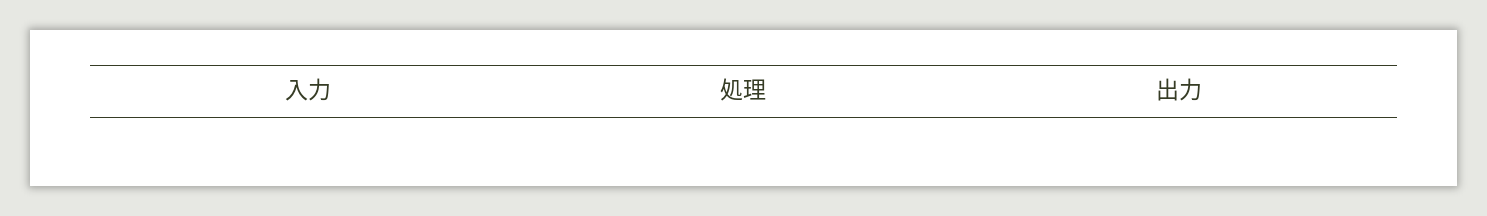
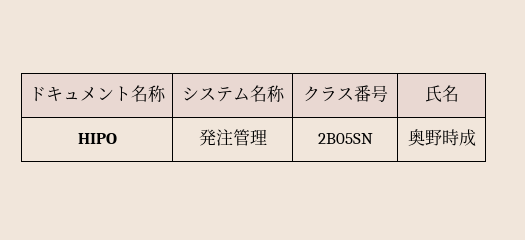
- 入力 | 処理 | 出力
+ ドキュメント名称 | システム名称 | クラス番号 | 氏名
+ HIPO | 発注管理 | 2B05SN | 奥野時成

